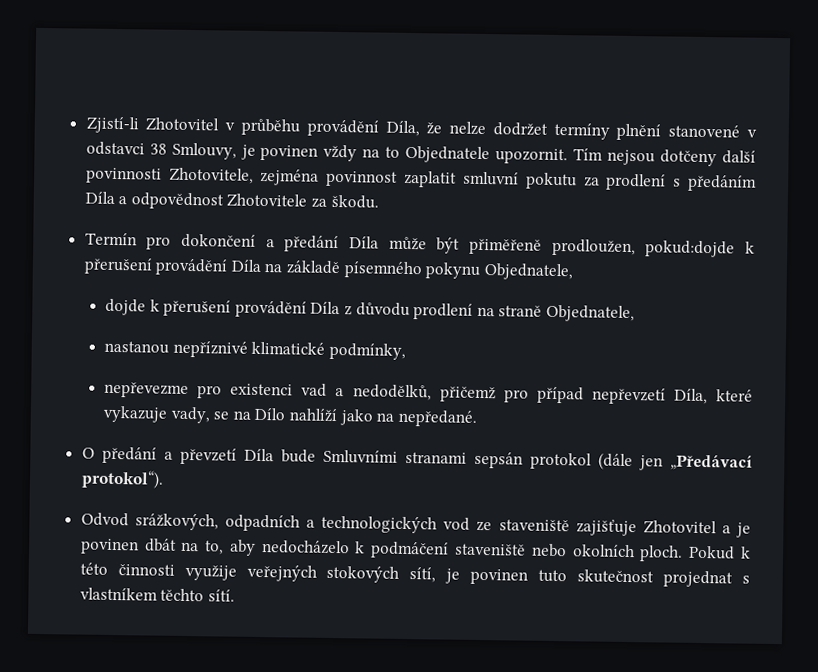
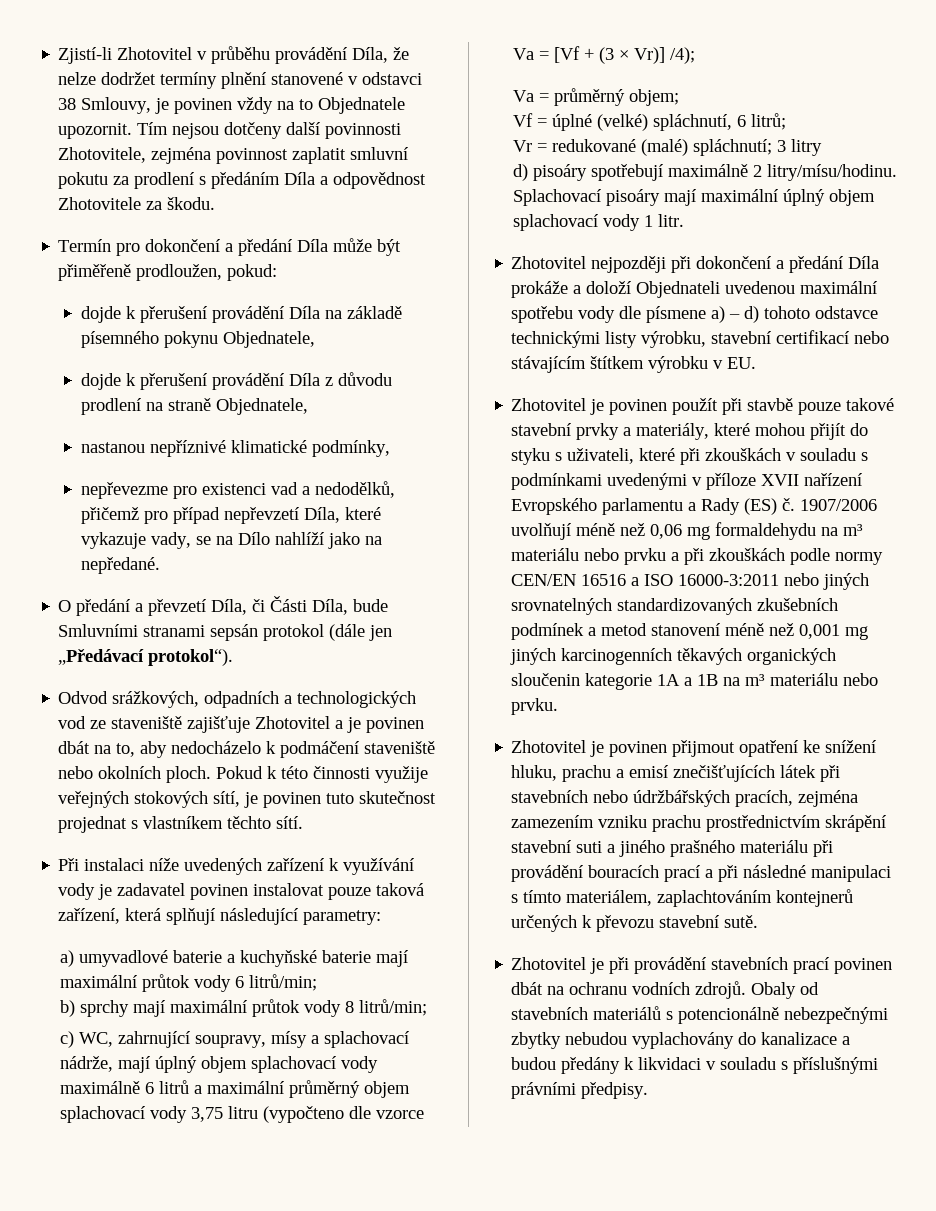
- Termín pro dokončení a předání Díla může být přiměřeně prodloužen, pokud:dojde k přerušení provádění Díla na základě písemného pokynu Objednatele,
+ Termín pro dokončení a předání Díla může být přiměřeně prodloužen, pokud:
+ dojde k přerušení provádění Díla na základě písemného pokynu Objednatele,
- O předání a převzetí Díla bude Smluvními stranami sepsán protokol (dále jen „Předávací protokol“).
+ O předání a převzetí Díla, či Části Díla, bude Smluvními stranami sepsán protokol (dále jen „Předávací protokol“).
+ Při instalaci níže uvedených zařízení k využívání vody je zadavatel povinen instalovat pouze taková zařízení, která splňují následující parametry:
+ a) umyvadlové baterie a kuchyňské baterie mají maximální průtok vody 6 litrů/min;
+ b) sprchy mají maximální průtok vody 8 litrů/min;
+ c) WC, zahrnující soupravy, mísy a splachovací nádrže, mají úplný objem splachovací vody maximálně 6 litrů a maximální průměrný objem splachovací vody 3,75 litru (vypočteno dle vzorce Va = [Vf + (3 × Vr)] /4);
+ Va = průměrný objem;
+ Vf = úplné (velké) spláchnutí, 6 litrů;
+ Vr = redukované (malé) spláchnutí; 3 litry
+ d) pisoáry spotřebují maximálně 2 litry/mísu/hodinu. Splachovací pisoáry mají maximální úplný objem splachovací vody 1 litr.
+ Zhotovitel nejpozději při dokončení a předání Díla prokáže a doloží Objednateli uvedenou maximální spotřebu vody dle písmene a) – d) tohoto odstavce technickými listy výrobku, stavební certifikací nebo stávajícím štítkem výrobku v EU.
+ Zhotovitel je povinen použít při stavbě pouze takové stavební prvky a materiály, které mohou přijít do styku s uživateli, které při zkouškách v souladu s podmínkami uvedenými v příloze XVII nařízení Evropského parlamentu a Rady (ES) č. 1907/2006 uvolňují méně než 0,06 mg formaldehydu na m³ materiálu nebo prvku a při zkouškách podle normy CEN/EN 16516 a ISO 16000-3:2011 nebo jiných srovnatelných standardizovaných zkušebních podmínek a metod stanovení méně než 0,001 mg jiných karcinogenních těkavých organických sloučenin kategorie 1A a 1B na m³ materiálu nebo prvku.
+ Zhotovitel je povinen přijmout opatření ke snížení hluku, prachu a emisí znečišťujících látek při stavebních nebo údržbářských pracích, zejména zamezením vzniku prachu prostřednictvím skrápění stavební suti a jiného prašného materiálu při provádění bouracích prací a při následné manipulaci s tímto materiálem, zaplachtováním kontejnerů určených k převozu stavební sutě.
+ Zhotovitel je při provádění stavebních prací povinen dbát na ochranu vodních zdrojů. Obaly od stavebních materiálů s potencionálně nebezpečnými zbytky nebudou vyplachovány do kanalizace a budou předány k likvidaci v souladu s příslušnými právními předpisy.

